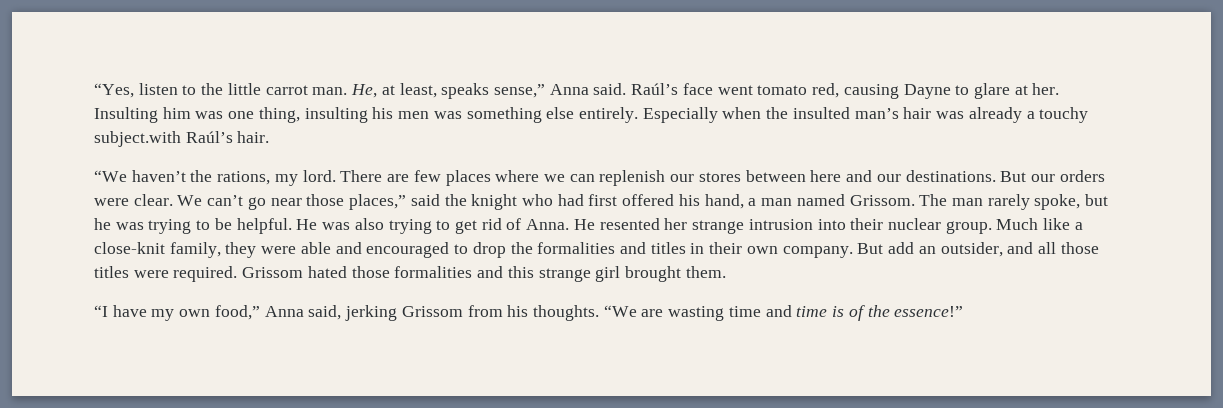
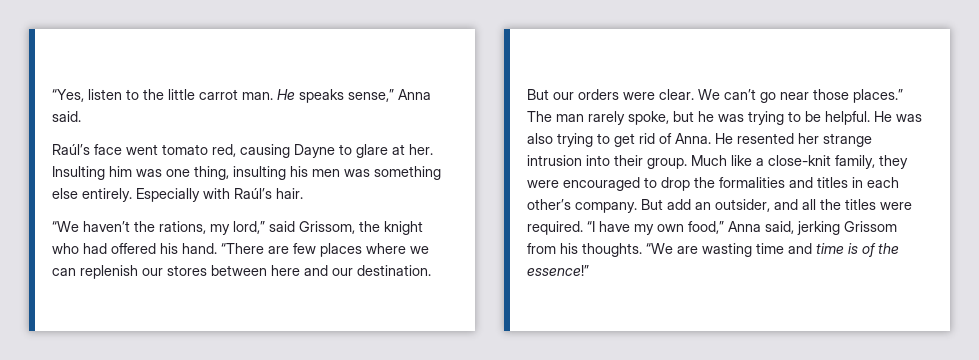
- He, at least, speaks sense,” Anna said. Raúl’s face went tomato red, causing Dayne to glare at her.
+ He speaks sense,” Anna said.
+ Raúl’s face went tomato red, causing Dayne to glare at her.
- Especially when the insulted man’s hair was already a touchy subject.with Raúl’s hair.
+ Especially with Raúl’s hair.
- “We haven’t the rations, my lord. There are few places where we can replenish our stores between here and our destinations.
+ “We haven’t the rations, my lord,” said Grissom, the knight who had offered his hand. “There are few places where we can replenish our stores between here and our destination.
- We can’t go near those places,” said the knight who had first offered his hand, a man named Grissom.
+ We can’t go near those places.”
- He resented her strange intrusion into their nuclear group.
+ He resented her strange intrusion into their group.
- Much like a close-knit family, they were able and encouraged to drop the formalities and titles in their own company.
+ Much like a close-knit family, they were encouraged to drop the formalities and titles in each other’s company.
- But add an outsider, and all those titles were required. Grissom hated those formalities and this strange girl brought them.
- “I have my own food,” Anna said, jerking Grissom from his thoughts.
+ But add an outsider, and all the titles were required. “I have my own food,” Anna said, jerking Grissom from his thoughts.

